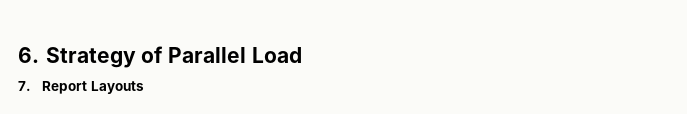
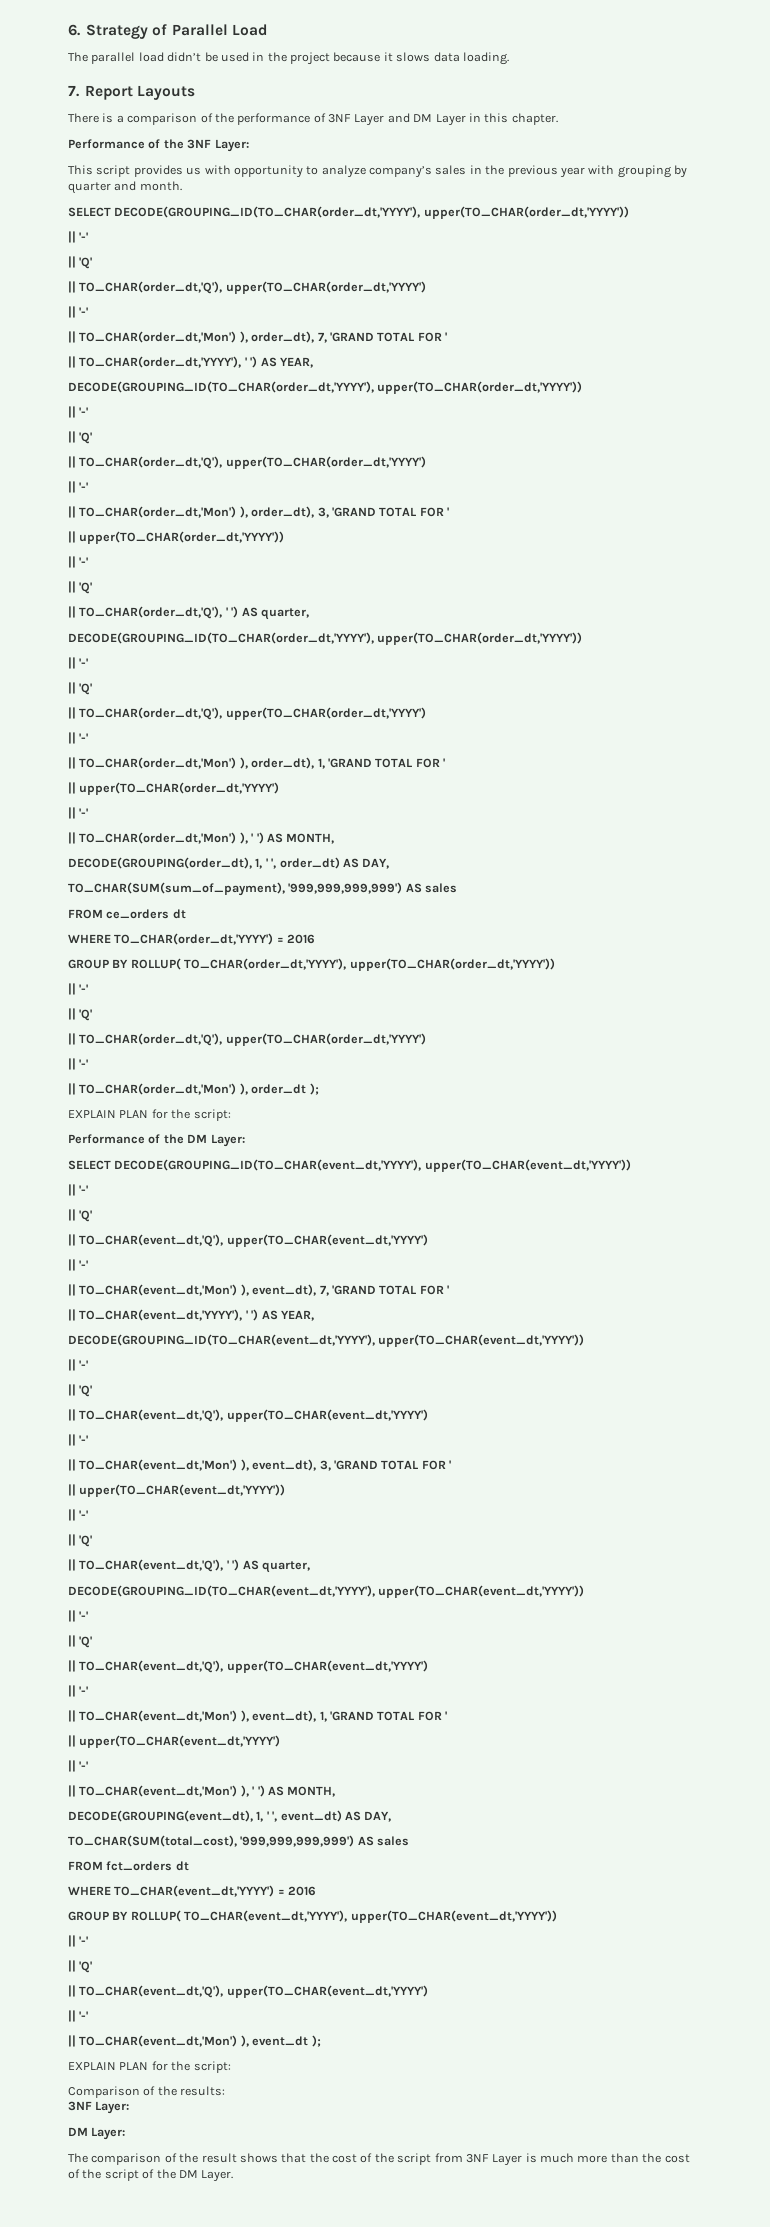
+ The parallel load didn’t be used in the project because it slows data loading.
  7. Report Layouts
+ There is a comparison of the performance of 3NF Layer and DM Layer in this chapter.
+ Performance of the 3NF Layer:
+ This script provides us with opportunity to analyze company’s sales in the previous year with grouping by quarter and month.
+ SELECT DECODE(GROUPING_ID(TO_CHAR(order_dt,'YYYY'), upper(TO_CHAR(order_dt,'YYYY'))
+ || '-'
+ || 'Q'
+ || TO_CHAR(order_dt,'Q'), upper(TO_CHAR(order_dt,'YYYY')
+ || '-'
+ || TO_CHAR(order_dt,'Mon') ), order_dt), 7, 'GRAND TOTAL FOR '
+ || TO_CHAR(order_dt,'YYYY'), ' ') AS YEAR,
+ DECODE(GROUPING_ID(TO_CHAR(order_dt,'YYYY'), upper(TO_CHAR(order_dt,'YYYY'))
+ || '-'
+ || 'Q'
+ || TO_CHAR(order_dt,'Q'), upper(TO_CHAR(order_dt,'YYYY')
+ || '-'
+ || TO_CHAR(order_dt,'Mon') ), order_dt), 3, 'GRAND TOTAL FOR '
+ || upper(TO_CHAR(order_dt,'YYYY'))
+ || '-'
+ || 'Q'
+ || TO_CHAR(order_dt,'Q'), ' ') AS quarter,
+ DECODE(GROUPING_ID(TO_CHAR(order_dt,'YYYY'), upper(TO_CHAR(order_dt,'YYYY'))
+ || '-'
+ || 'Q'
+ || TO_CHAR(order_dt,'Q'), upper(TO_CHAR(order_dt,'YYYY')
+ || '-'
+ || TO_CHAR(order_dt,'Mon') ), order_dt), 1, 'GRAND TOTAL FOR '
+ || upper(TO_CHAR(order_dt,'YYYY')
+ || '-'
+ || TO_CHAR(order_dt,'Mon') ), ' ') AS MONTH,
+ DECODE(GROUPING(order_dt), 1, ' ', order_dt) AS DAY,
+ TO_CHAR(SUM(sum_of_payment), '999,999,999,999') AS sales
+ FROM ce_orders dt
+ WHERE TO_CHAR(order_dt,'YYYY') = 2016
+ GROUP BY ROLLUP( TO_CHAR(order_dt,'YYYY'), upper(TO_CHAR(order_dt,'YYYY'))
+ || '-'
+ || 'Q'
+ || TO_CHAR(order_dt,'Q'), upper(TO_CHAR(order_dt,'YYYY')
+ || '-'
+ || TO_CHAR(order_dt,'Mon') ), order_dt );
+ EXPLAIN PLAN for the script:
+ Performance of the DM Layer:
+ SELECT DECODE(GROUPING_ID(TO_CHAR(event_dt,'YYYY'), upper(TO_CHAR(event_dt,'YYYY'))
+ || '-'
+ || 'Q'
+ || TO_CHAR(event_dt,'Q'), upper(TO_CHAR(event_dt,'YYYY')
+ || '-'
+ || TO_CHAR(event_dt,'Mon') ), event_dt), 7, 'GRAND TOTAL FOR '
+ || TO_CHAR(event_dt,'YYYY'), ' ') AS YEAR,
+ DECODE(GROUPING_ID(TO_CHAR(event_dt,'YYYY'), upper(TO_CHAR(event_dt,'YYYY'))
+ || '-'
+ || 'Q'
+ || TO_CHAR(event_dt,'Q'), upper(TO_CHAR(event_dt,'YYYY')
+ || '-'
+ || TO_CHAR(event_dt,'Mon') ), event_dt), 3, 'GRAND TOTAL FOR '
+ || upper(TO_CHAR(event_dt,'YYYY'))
+ || '-'
+ || 'Q'
+ || TO_CHAR(event_dt,'Q'), ' ') AS quarter,
+ DECODE(GROUPING_ID(TO_CHAR(event_dt,'YYYY'), upper(TO_CHAR(event_dt,'YYYY'))
+ || '-'
+ || 'Q'
+ || TO_CHAR(event_dt,'Q'), upper(TO_CHAR(event_dt,'YYYY')
+ || '-'
+ || TO_CHAR(event_dt,'Mon') ), event_dt), 1, 'GRAND TOTAL FOR '
+ || upper(TO_CHAR(event_dt,'YYYY')
+ || '-'
+ || TO_CHAR(event_dt,'Mon') ), ' ') AS MONTH,
+ DECODE(GROUPING(event_dt), 1, ' ', event_dt) AS DAY,
+ TO_CHAR(SUM(total_cost), '999,999,999,999') AS sales
+ FROM fct_orders dt
+ WHERE TO_CHAR(event_dt,'YYYY') = 2016
+ GROUP BY ROLLUP( TO_CHAR(event_dt,'YYYY'), upper(TO_CHAR(event_dt,'YYYY'))
+ || '-'
+ || 'Q'
+ || TO_CHAR(event_dt,'Q'), upper(TO_CHAR(event_dt,'YYYY')
+ || '-'
+ || TO_CHAR(event_dt,'Mon') ), event_dt );
+ EXPLAIN PLAN for the script:
+ Comparison of the results:
+ 3NF Layer:
+ DM Layer:
+ The comparison of the result shows that the cost of the script from 3NF Layer is much more than the cost of the script of the DM Layer.

